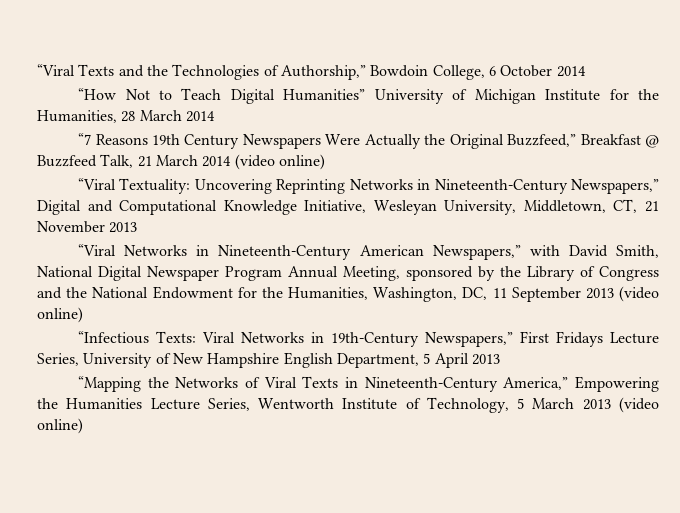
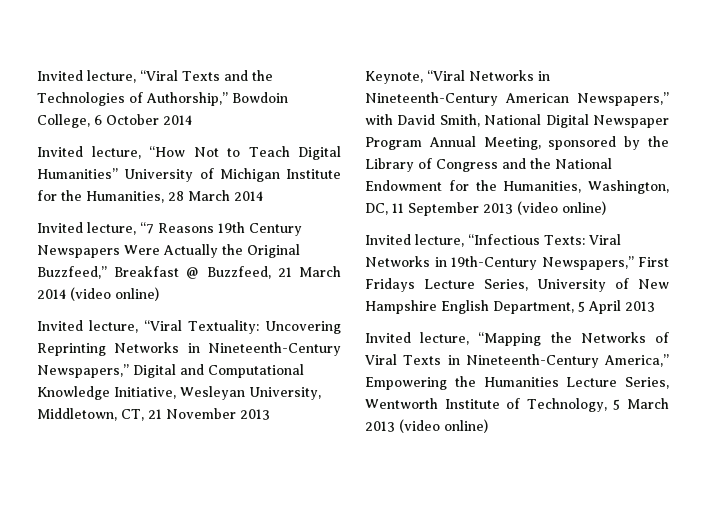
- “Viral Texts and the Technologies of Authorship,” Bowdoin College, 6 October 2014
+ Invited lecture, “Viral Texts and the Technologies of Authorship,” Bowdoin College, 6 October 2014
- “How Not to Teach Digital Humanities” University of Michigan Institute for the Humanities, 28 March 2014
+ Invited lecture, “How Not to Teach Digital Humanities” University of Michigan Institute for the Humanities, 28 March 2014
- “7 Reasons 19th Century Newspapers Were Actually the Original Buzzfeed,” Breakfast @ Buzzfeed Talk, 21 March 2014 (video online)
+ Invited lecture, “7 Reasons 19th Century Newspapers Were Actually the Original Buzzfeed,” Breakfast @ Buzzfeed, 21 March 2014 (video online)
- “Viral Textuality: Uncovering Reprinting Networks in Nineteenth-Century Newspapers,” Digital and Computational Knowledge Initiative, Wesleyan University, Middletown, CT, 21 November 2013
+ Invited lecture, “Viral Textuality: Uncovering Reprinting Networks in Nineteenth-Century Newspapers,” Digital and Computational Knowledge Initiative, Wesleyan University, Middletown, CT, 21 November 2013
- “Viral Networks in Nineteenth-Century American Newspapers,” with David Smith, National Digital Newspaper Program Annual Meeting, sponsored by the Library of Congress and the National Endowment for the Humanities, Washington, DC, 11 September 2013 (video online)
+ Keynote, “Viral Networks in Nineteenth-Century American Newspapers,” with David Smith, National Digital Newspaper Program Annual Meeting, sponsored by the Library of Congress and the National Endowment for the Humanities, Washington, DC, 11 September 2013 (video online)
- “Infectious Texts: Viral Networks in 19th-Century Newspapers,” First Fridays Lecture Series, University of New Hampshire English Department, 5 April 2013
+ Invited lecture, “Infectious Texts: Viral Networks in 19th-Century Newspapers,” First Fridays Lecture Series, University of New Hampshire English Department, 5 April 2013
- “Mapping the Networks of Viral Texts in Nineteenth-Century America,” Empowering the Humanities Lecture Series, Wentworth Institute of Technology, 5 March 2013 (video online)
+ Invited lecture, “Mapping the Networks of Viral Texts in Nineteenth-Century America,” Empowering the Humanities Lecture Series, Wentworth Institute of Technology, 5 March 2013 (video online)

